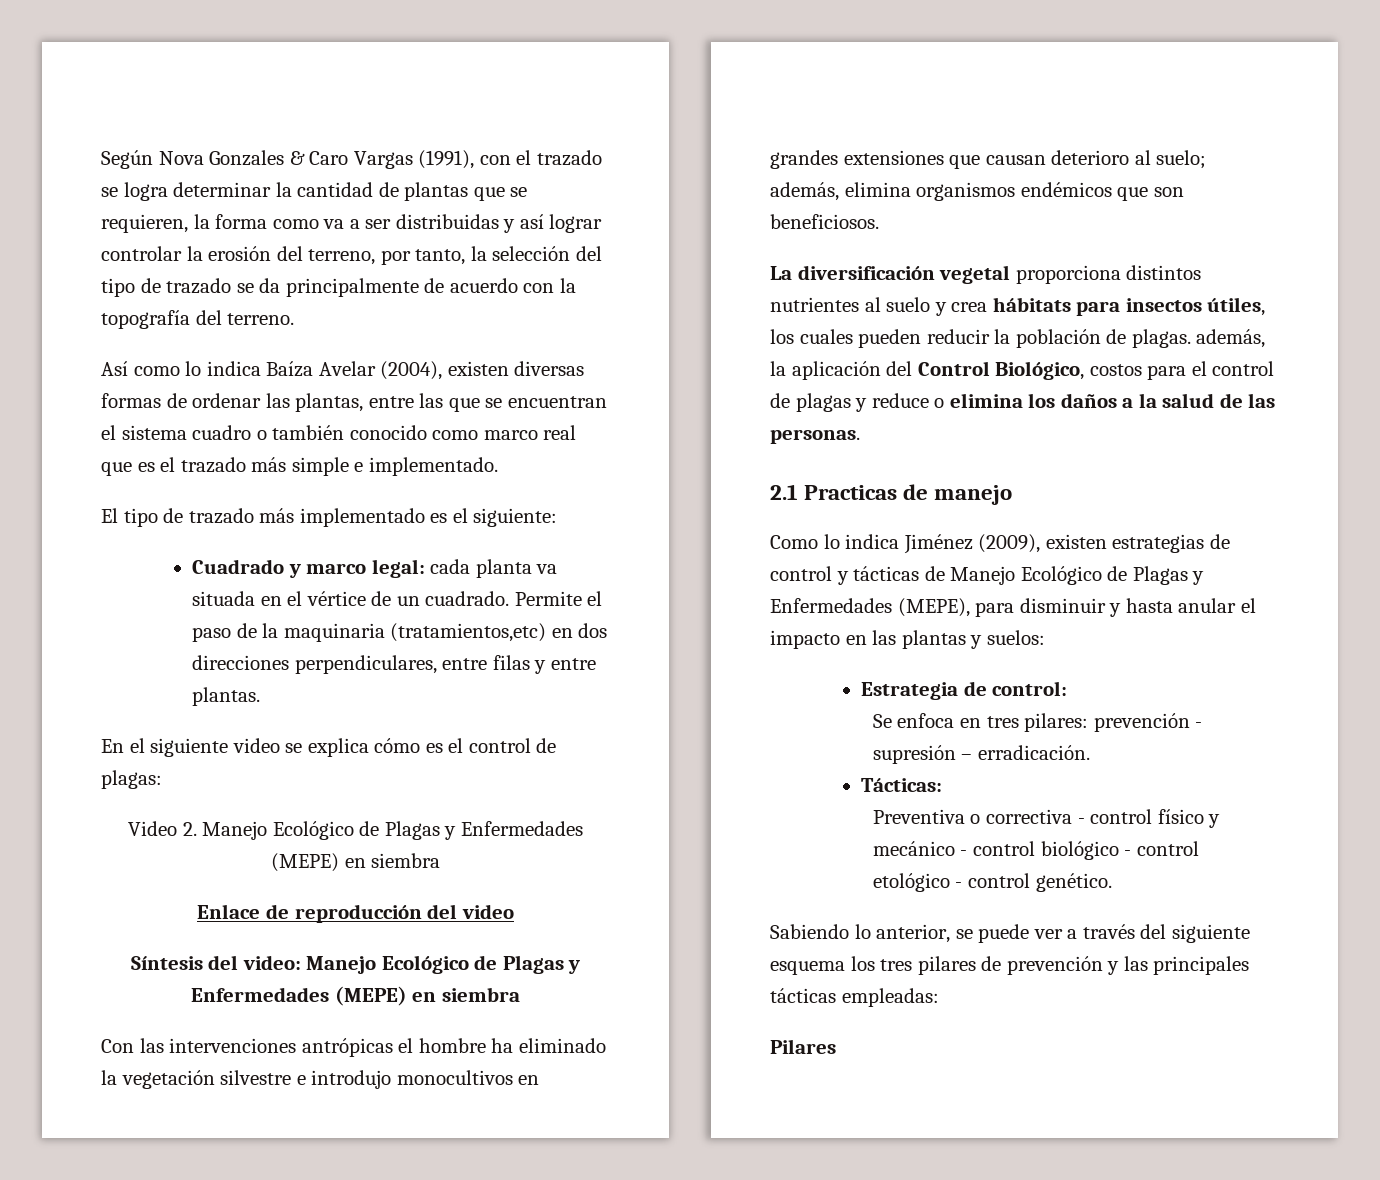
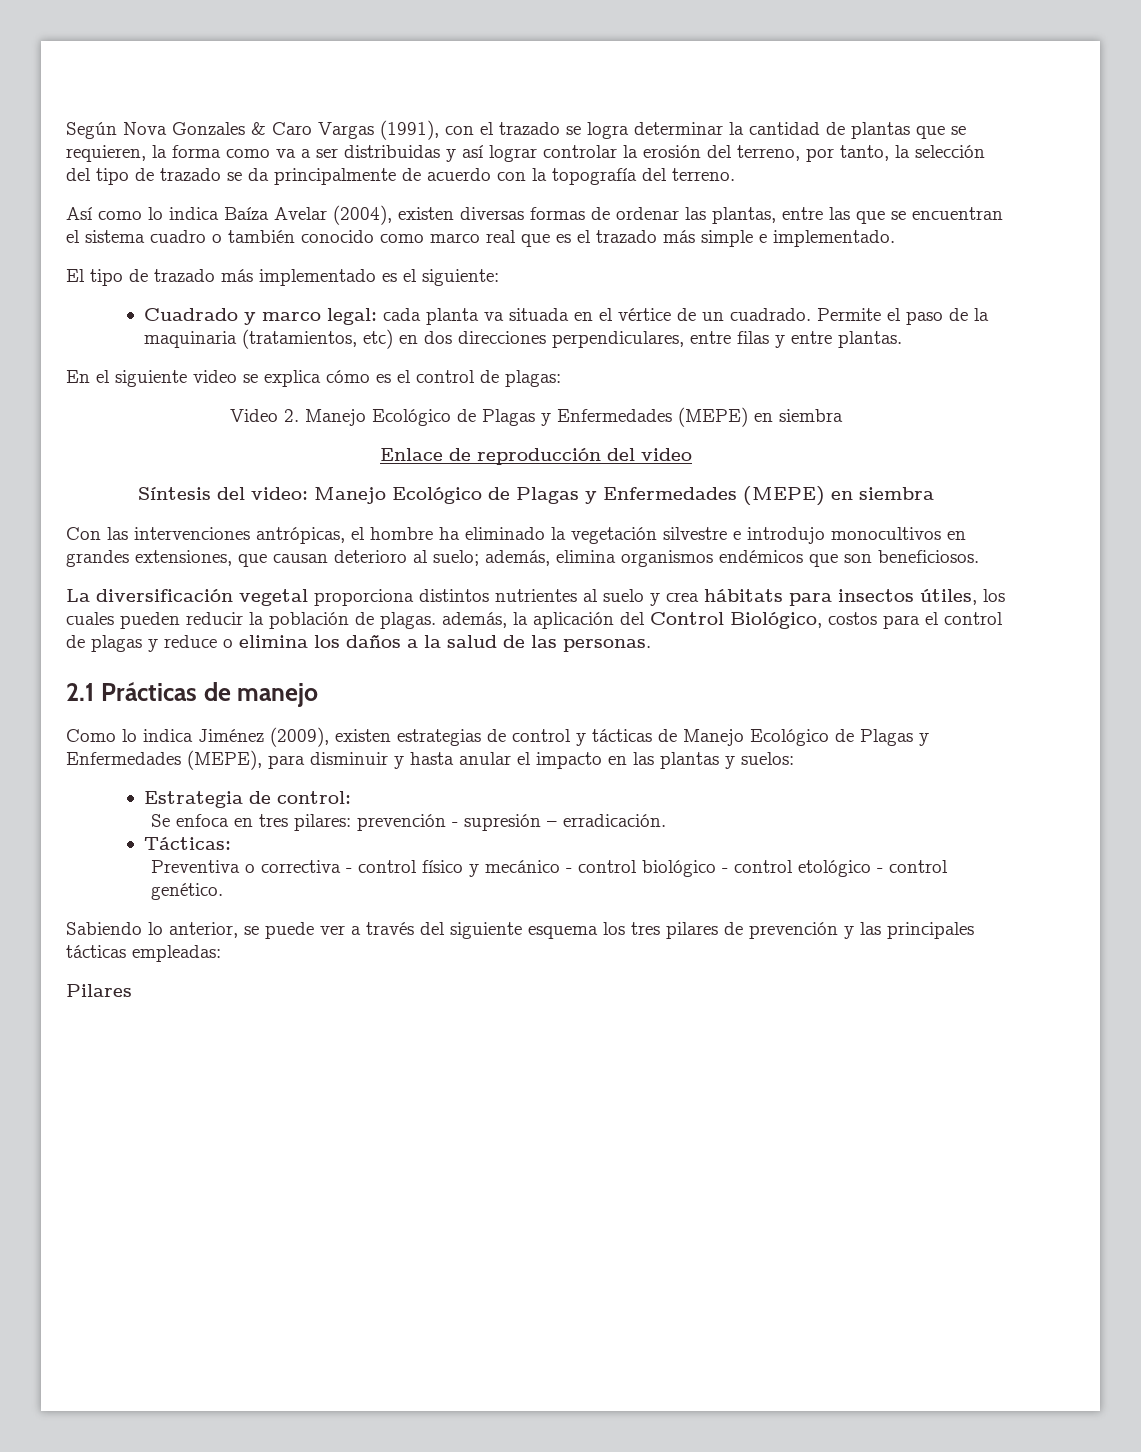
- Permite el paso de la maquinaria (tratamientos,etc) en dos direcciones perpendiculares, entre filas y entre plantas.
+ Permite el paso de la maquinaria (tratamientos, etc) en dos direcciones perpendiculares, entre filas y entre plantas.
- Con las intervenciones antrópicas el hombre ha eliminado la vegetación silvestre e introdujo monocultivos en grandes extensiones que causan deterioro al suelo; además, elimina organismos endémicos que son beneficiosos.
+ Con las intervenciones antrópicas, el hombre ha eliminado la vegetación silvestre e introdujo monocultivos en grandes extensiones, que causan deterioro al suelo; además, elimina organismos endémicos que son beneficiosos.
- 2.1 Practicas de manejo
+ 2.1 Prácticas de manejo

